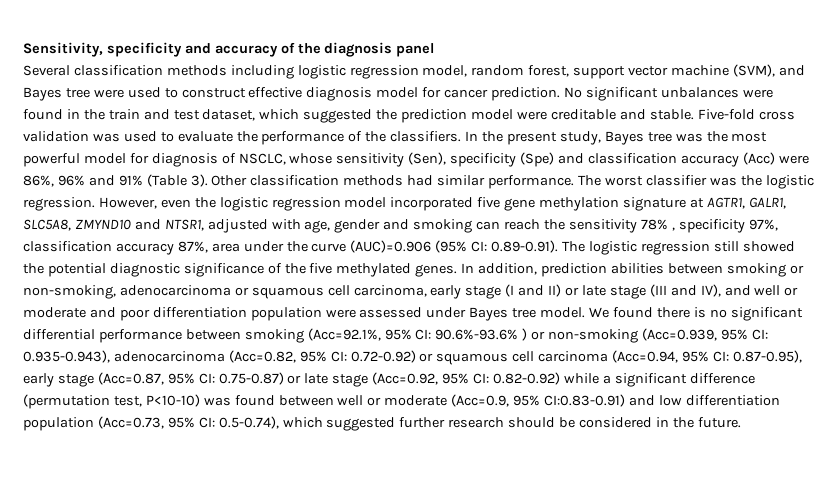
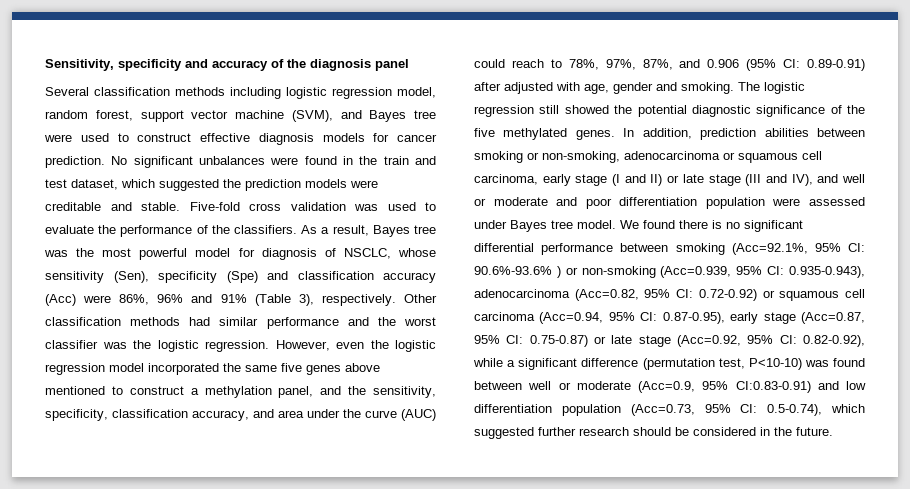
- Several classification methods including logistic regression model, random forest, support vector machine (SVM), and Bayes tree were used to construct effective diagnosis model for cancer prediction.
+ Several classification methods including logistic regression model, random forest, support vector machine (SVM), and Bayes tree were used to construct effective diagnosis models for cancer prediction.
- No significant unbalances were found in the train and test dataset, which suggested the prediction model were creditable and stable.
+ No significant unbalances were found in the train and test dataset, which suggested the prediction models were creditable and stable.
- In the present study, Bayes tree was the most powerful model for diagnosis of NSCLC, whose sensitivity (Sen), specificity (Spe) and classification accuracy (Acc) were 86%, 96% and 91% (Table 3).
+ As a result, Bayes tree was the most powerful model for diagnosis of NSCLC, whose sensitivity (Sen), specificity (Spe) and classification accuracy (Acc) were 86%, 96% and 91% (Table 3), respectively.
- Other classification methods had similar performance. The worst classifier was the logistic regression.
+ Other classification methods had similar performance and the worst classifier was the logistic regression.
- However, even the logistic regression model incorporated five gene methylation signature at AGTR1, GALR1, SLC5A8, ZMYND10 and NTSR1, adjusted with age, gender and smoking can reach the sensitivity 78% , specificity 97%, classification accuracy 87%, area under the curve (AUC)=0.906 (95% CI: 0.89-0.91). The logistic regression still showed the potential diagnostic significance of the five methylated genes.
+ However, even the logistic regression model incorporated the same five genes above mentioned to construct a methylation panel, and the sensitivity, specificity, classification accuracy, and area under the curve (AUC) could reach to 78%, 97%, 87%, and 0.906 (95% CI: 0.89-0.91) after adjusted with age, gender and smoking. The logistic regression still showed the potential diagnostic significance of the five methylated genes.
- 0.82-0.92) while a significant difference (permutation test, P<10-10) was found between well or moderate (Acc=0.9, 95% CI:0.83-0.91) and low differentiation population (Acc=0.73, 95% CI:
+ 0.82-0.92), while a significant difference (permutation test, P<10-10) was found between well or moderate (Acc=0.9, 95% CI:0.83-0.91) and low differentiation population (Acc=0.73, 95% CI:

